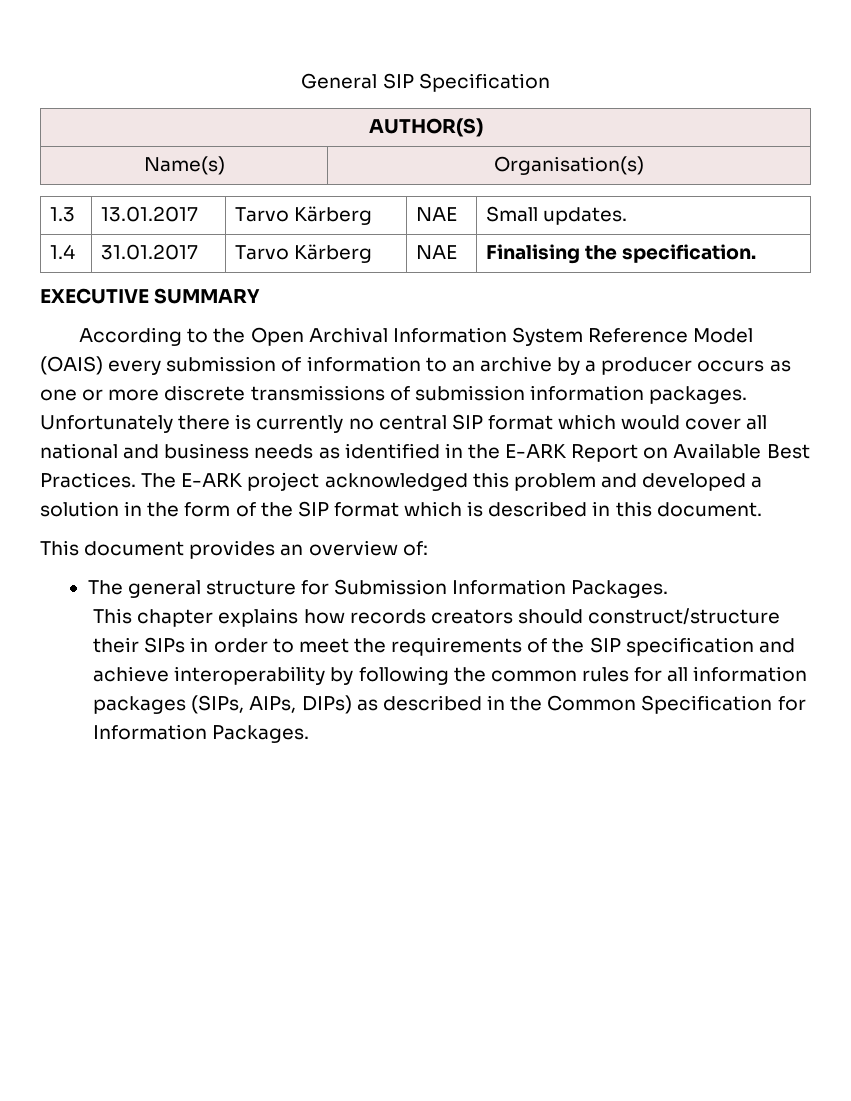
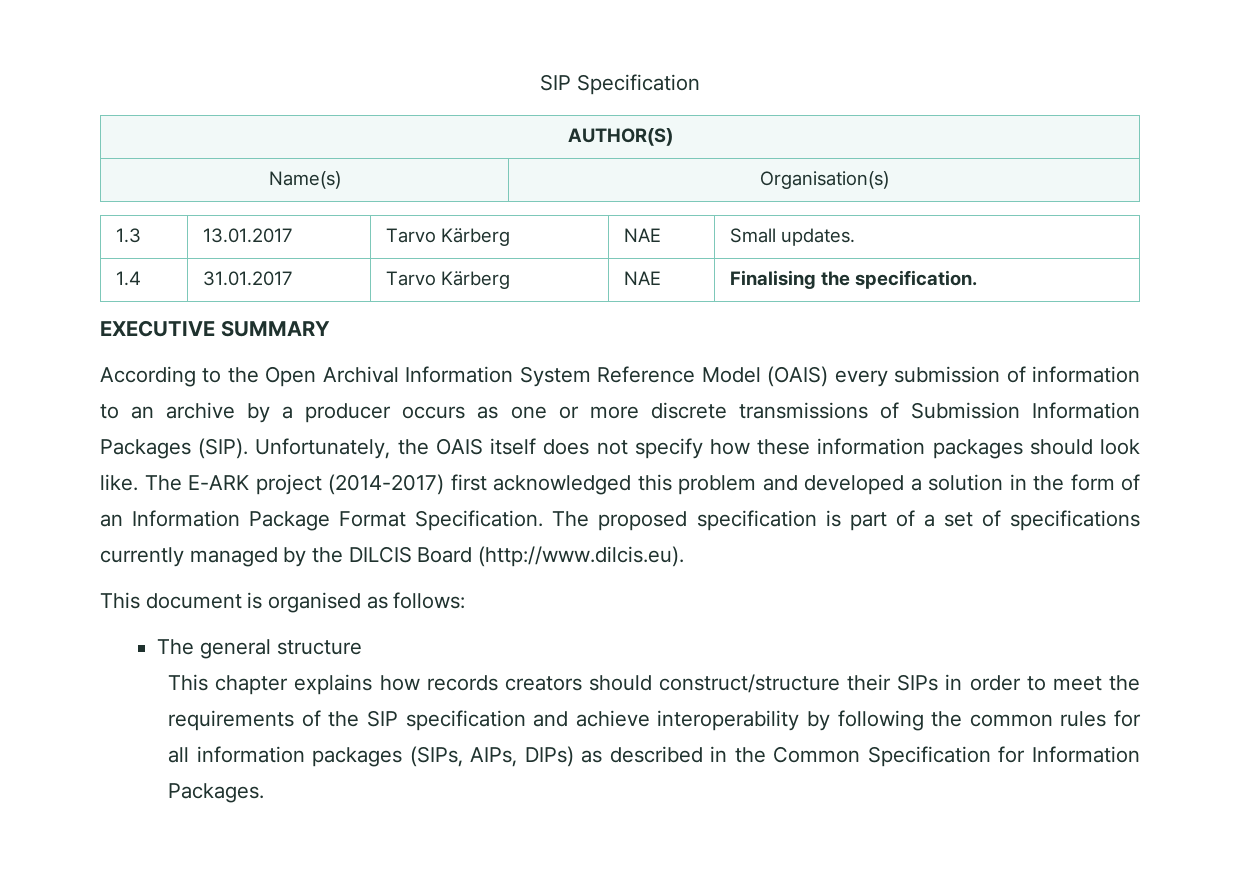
- General SIP Specification
+ SIP Specification
- According to the Open Archival Information System Reference Model (OAIS) every submission of information to an archive by a producer occurs as one or more discrete transmissions of submission information packages. Unfortunately there is currently no central SIP format which would cover all national and business needs as identified in the E-ARK Report on Available Best Practices.
+ According to the Open Archival Information System Reference Model (OAIS) every submission of information to an archive by a producer occurs as one or more discrete transmissions of Submission Information Packages (SIP). Unfortunately, the OAIS itself does not specify how these information packages should look like.
- The E-ARK project acknowledged this problem and developed a solution in the form of the SIP format which is described in this document.
- This document provides an overview of:
+ The E-ARK project (2014-2017) first acknowledged this problem and developed a solution in the form of an Information Package Format Specification. The proposed specification is part of a set of specifications currently managed by the DILCIS Board (http://www.dilcis.eu).
+ This document is organised as follows:
- The general structure for Submission Information Packages.
+ The general structure

